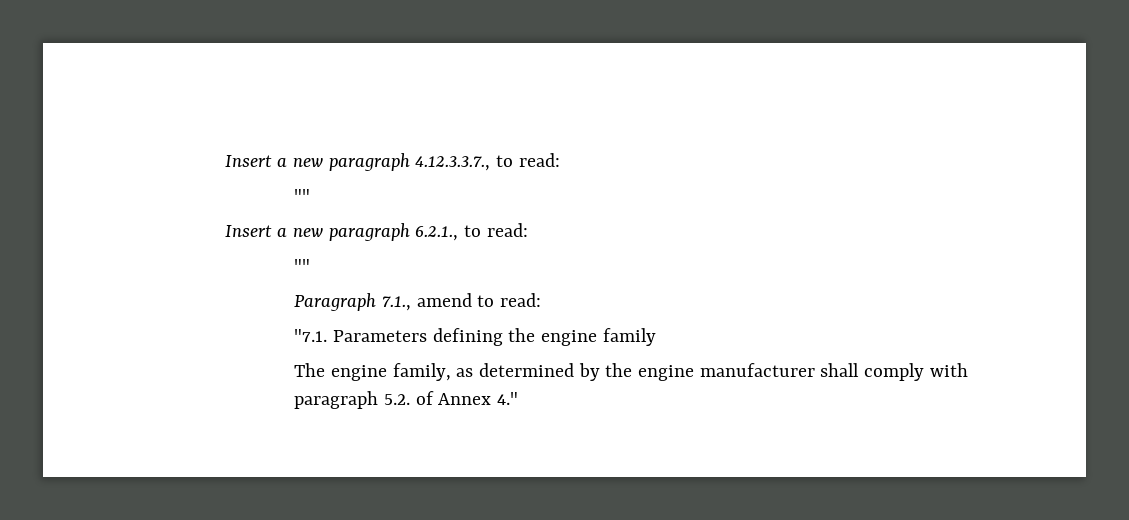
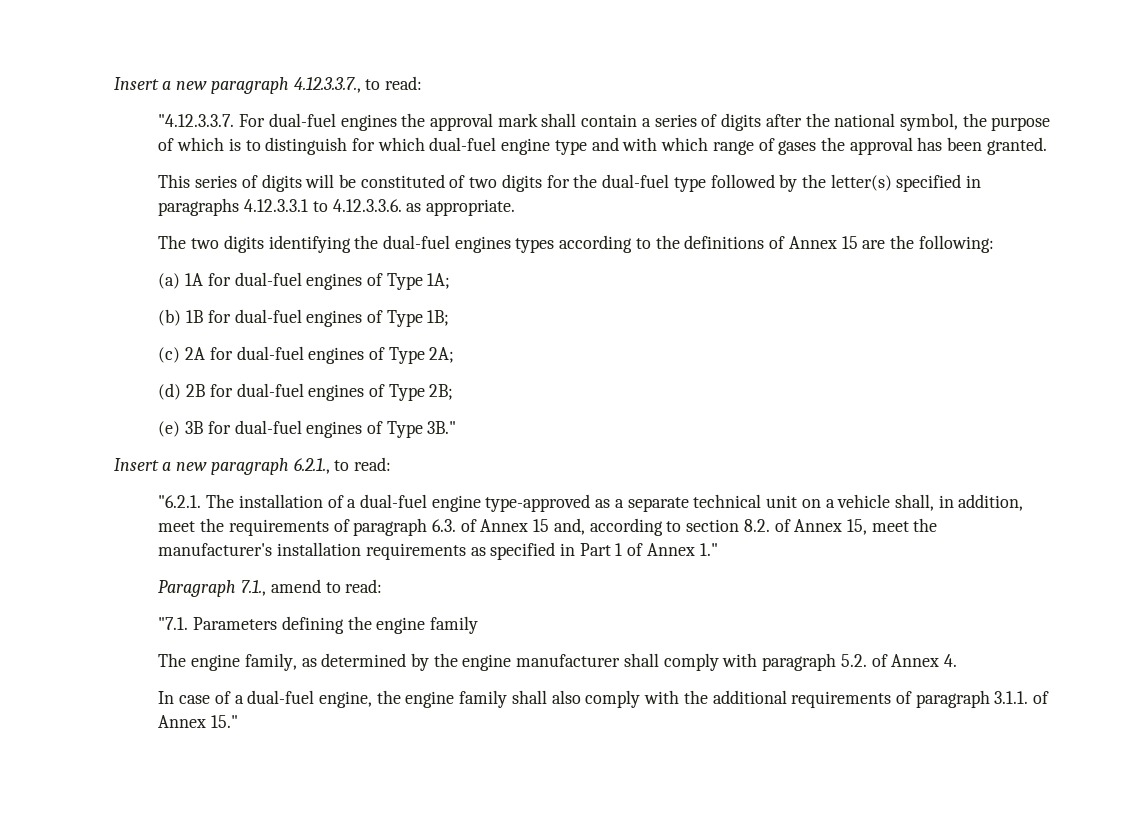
  Insert a new paragraph 4.12.3.3.7., to read:
- ""
+ "4.12.3.3.7. For dual-fuel engines the approval mark shall contain a series of digits after the national symbol, the purpose of which is to distinguish for which dual-fuel engine type and with which range of gases the approval has been granted.
+ This series of digits will be constituted of two digits for the dual-fuel type followed by the letter(s) specified in paragraphs 4.12.3.3.1 to 4.12.3.3.6. as appropriate.
+ The two digits identifying the dual-fuel engines types according to the definitions of Annex 15 are the following:
+ (a) 1A for dual-fuel engines of Type 1A;
+ (b) 1B for dual-fuel engines of Type 1B;
+ (c) 2A for dual-fuel engines of Type 2A;
+ (d) 2B for dual-fuel engines of Type 2B;
+ (e) 3B for dual-fuel engines of Type 3B."
  Insert a new paragraph 6.2.1., to read:
- ""
+ "6.2.1. The installation of a dual-fuel engine type-approved as a separate technical unit on a vehicle shall, in addition, meet the requirements of paragraph 6.3. of Annex 15 and, according to section 8.2. of Annex 15, meet the manufacturer's installation requirements as specified in Part 1 of Annex 1."
- The engine family, as determined by the engine manufacturer shall comply with paragraph 5.2. of Annex 4."
+ The engine family, as determined by the engine manufacturer shall comply with paragraph 5.2. of Annex 4.
+ In case of a dual-fuel engine, the engine family shall also comply with the additional requirements of paragraph 3.1.1. of Annex 15."

